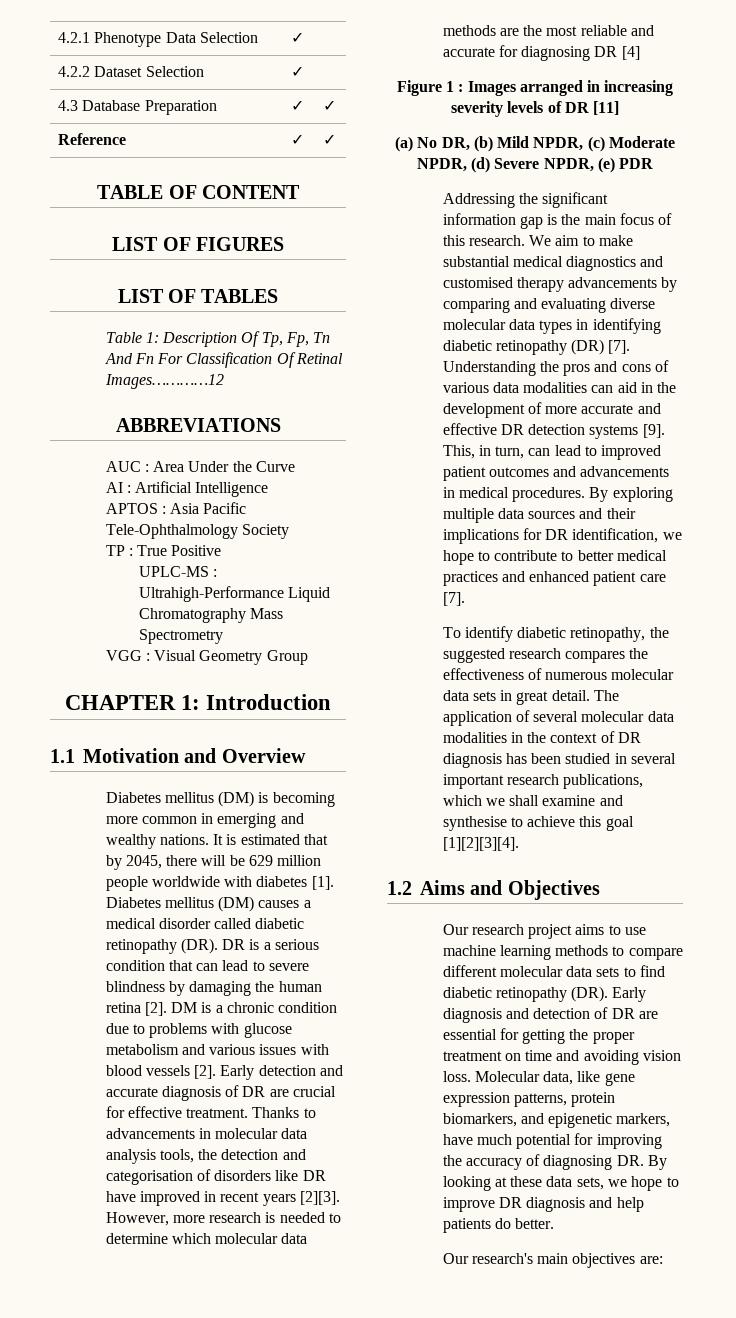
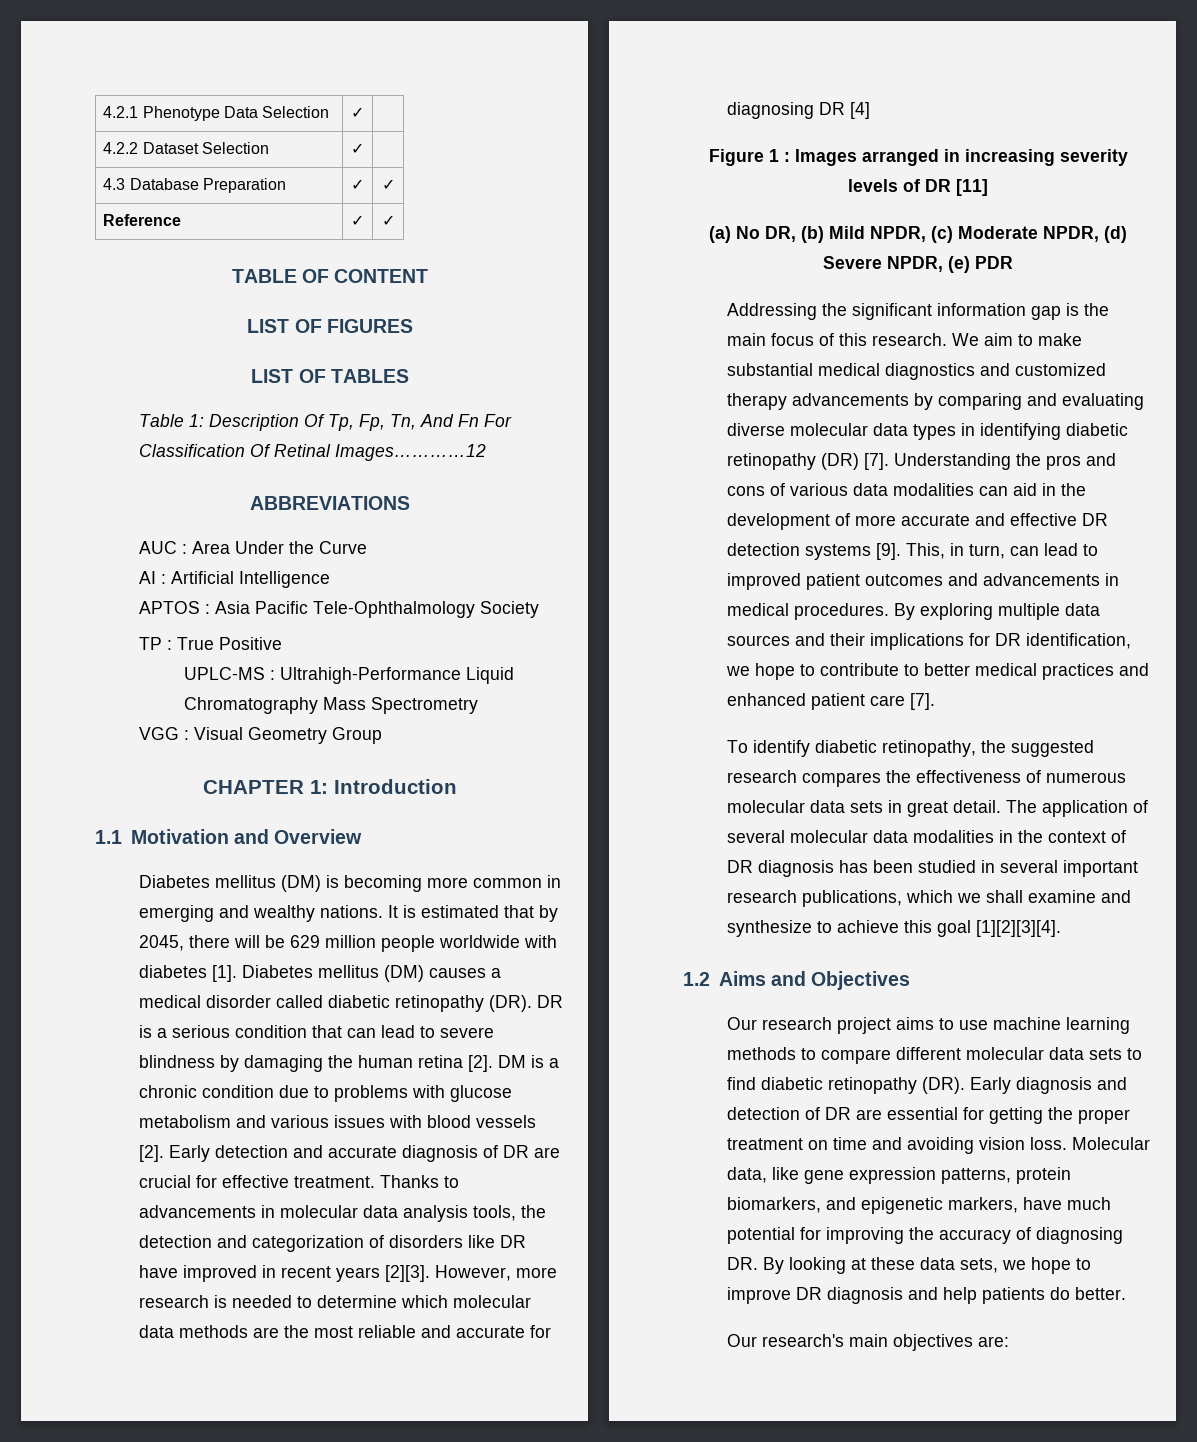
- Table 1: Description Of Tp, Fp, Tn And Fn For Classification Of Retinal Images…………12
+ Table 1: Description Of Tp, Fp, Tn, And Fn For Classification Of Retinal Images…………12
- Thanks to advancements in molecular data analysis tools, the detection and categorisation of disorders like DR have improved in recent years [2][3].
+ Thanks to advancements in molecular data analysis tools, the detection and categorization of disorders like DR have improved in recent years [2][3].
- We aim to make substantial medical diagnostics and customised therapy advancements by comparing and evaluating diverse molecular data types in identifying diabetic retinopathy (DR) [7].
+ We aim to make substantial medical diagnostics and customized therapy advancements by comparing and evaluating diverse molecular data types in identifying diabetic retinopathy (DR) [7].
- The application of several molecular data modalities in the context of DR diagnosis has been studied in several important research publications, which we shall examine and synthesise to achieve this goal [1][2][3][4].
+ The application of several molecular data modalities in the context of DR diagnosis has been studied in several important research publications, which we shall examine and synthesize to achieve this goal [1][2][3][4].

